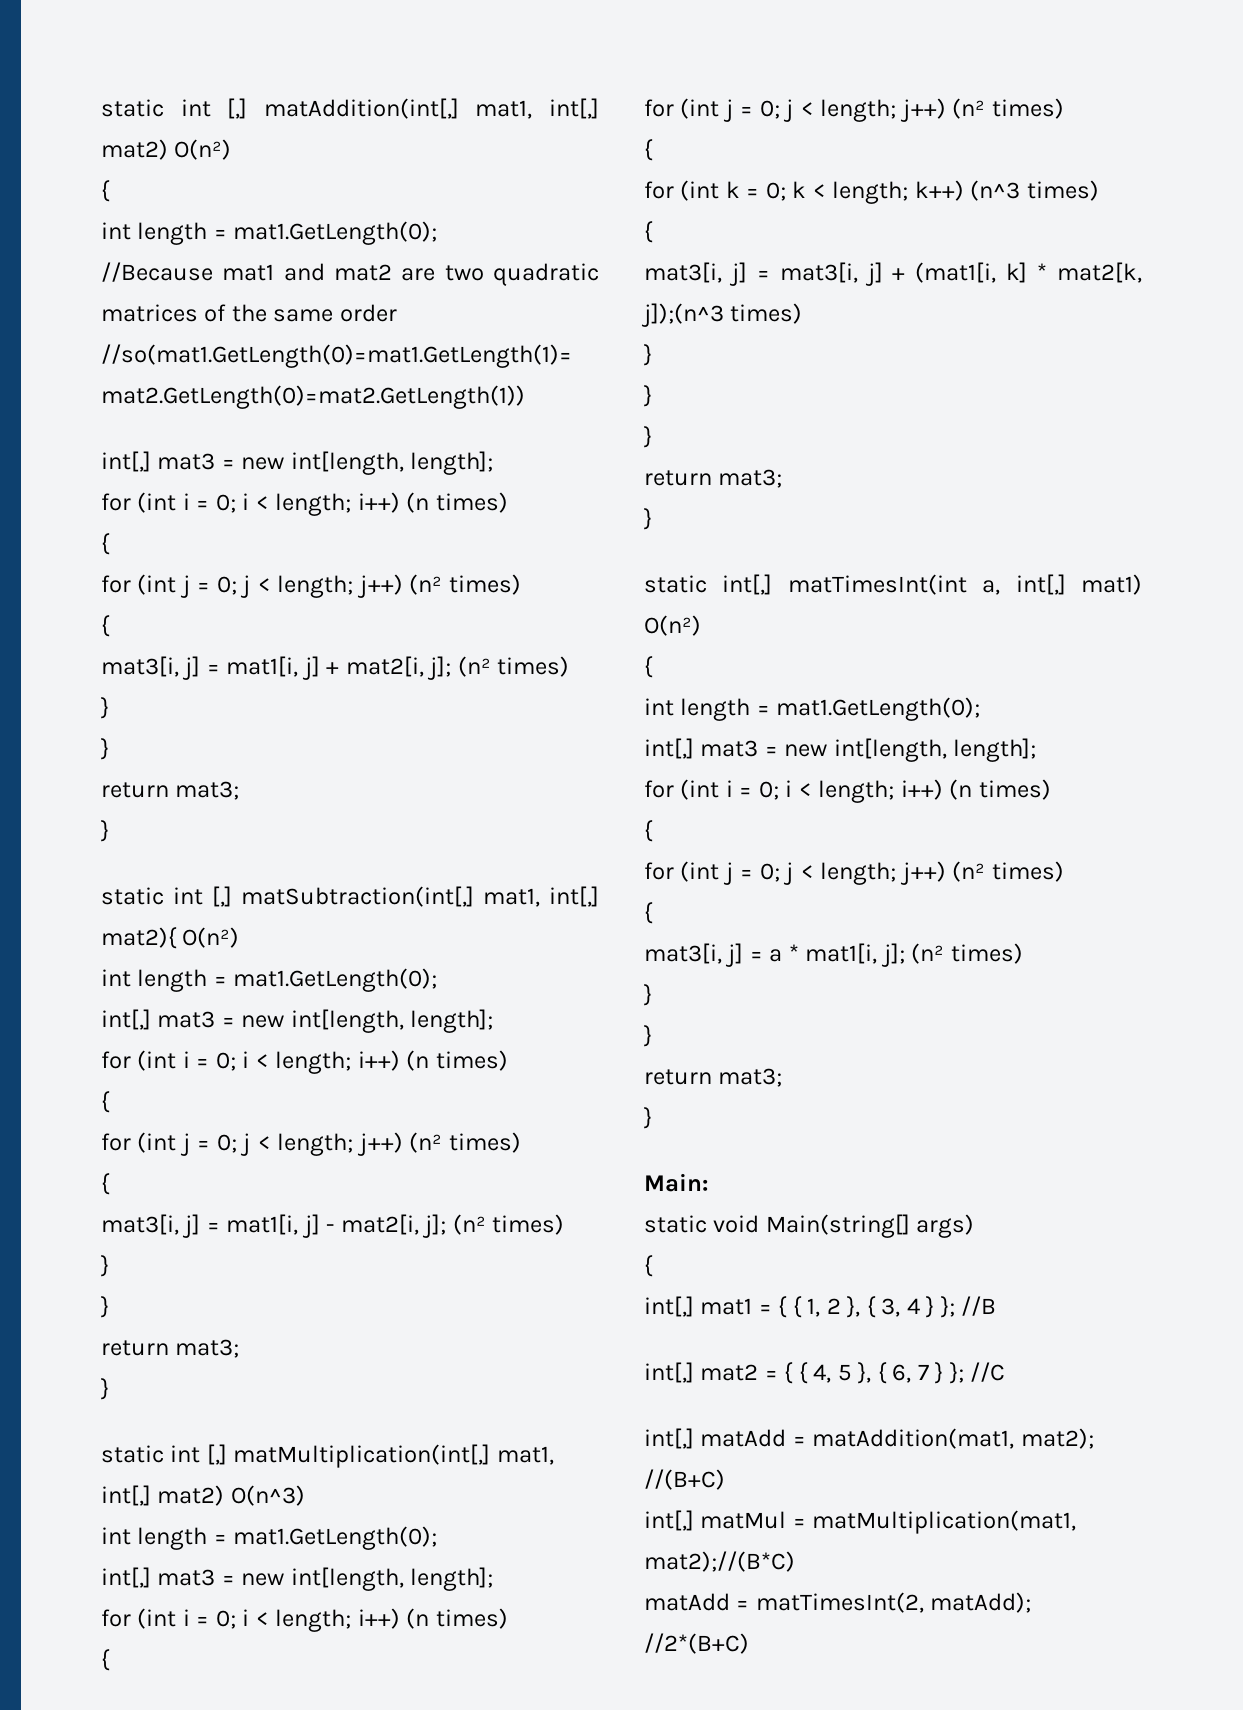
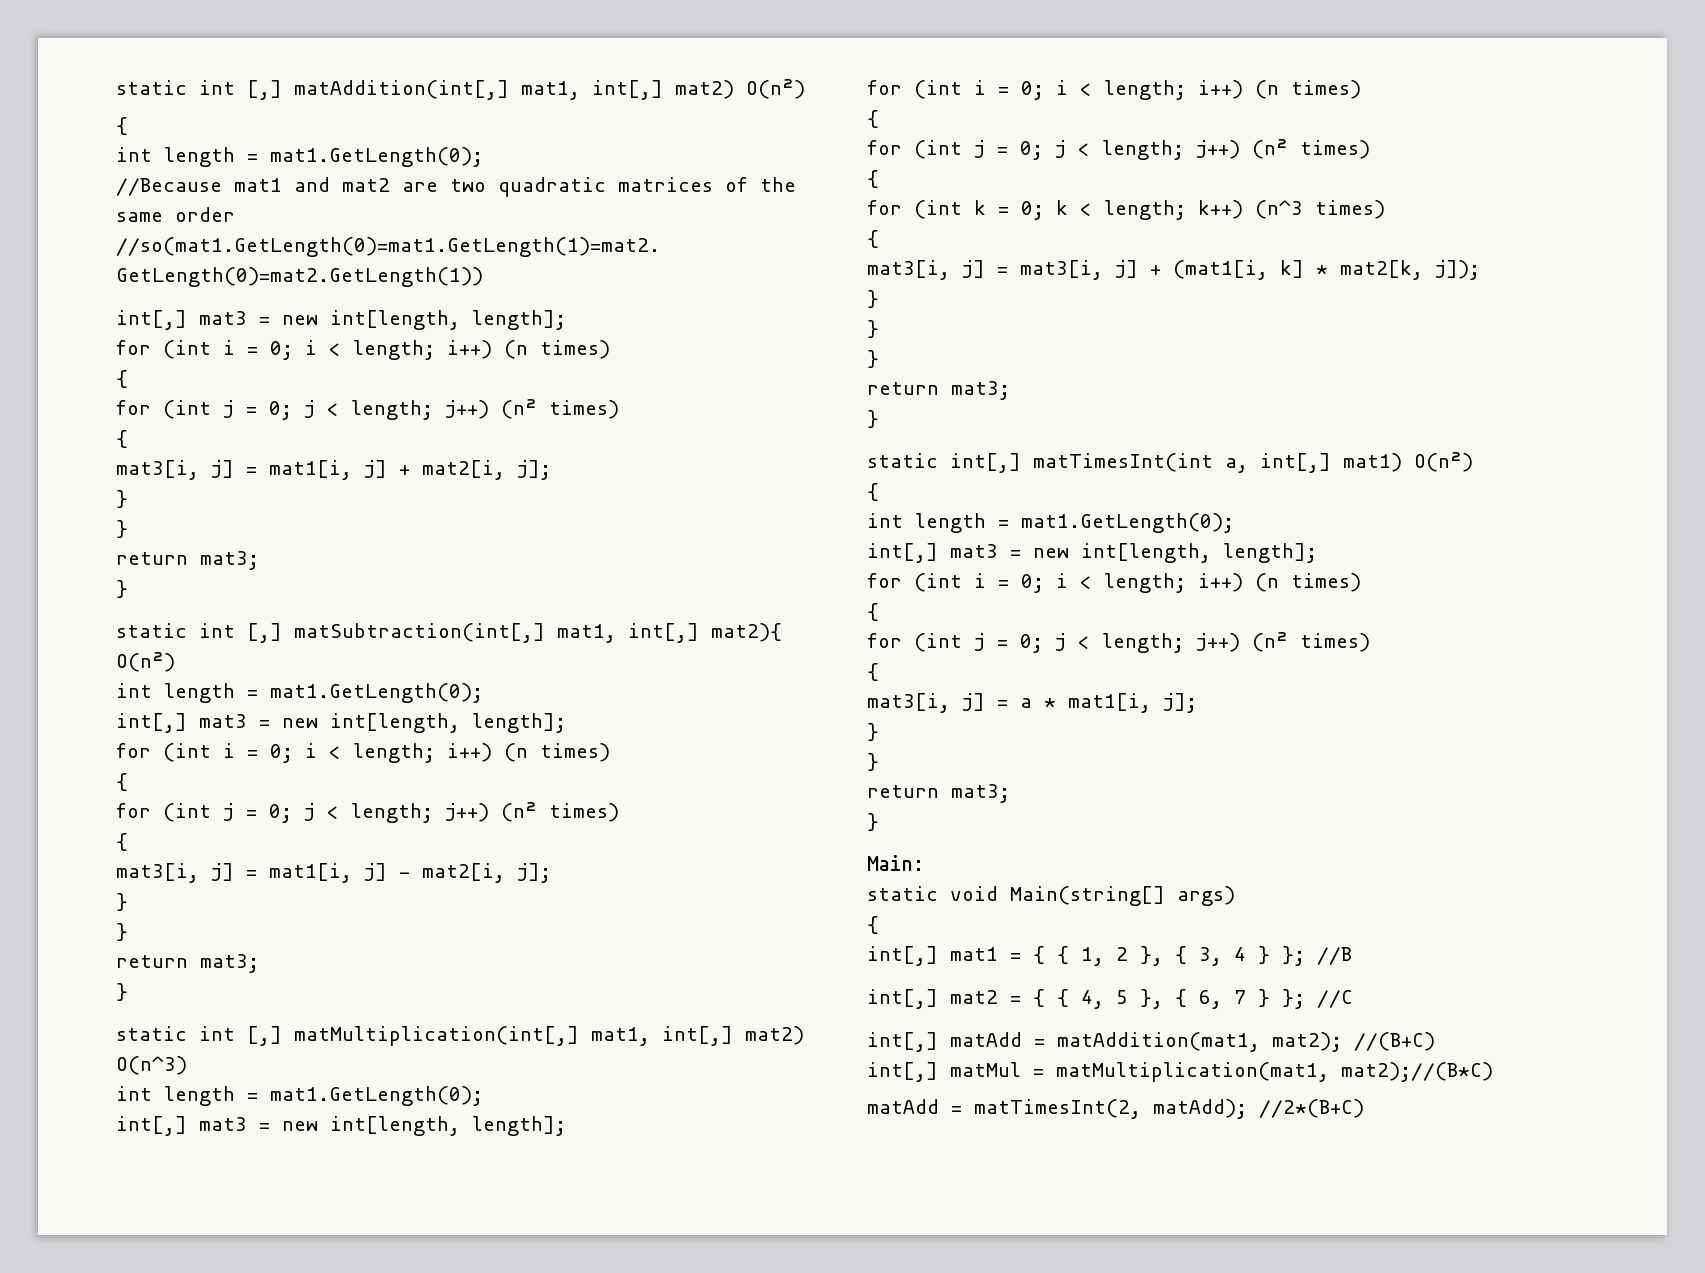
- mat3[i, j] = mat1[i, j] + mat2[i, j]; (n² times)
+ mat3[i, j] = mat1[i, j] + mat2[i, j];
- mat3[i, j] = mat1[i, j] - mat2[i, j]; (n² times)
+ mat3[i, j] = mat1[i, j] - mat2[i, j];
- mat3[i, j] = mat3[i, j] + (mat1[i, k] * mat2[k, j]);(n^3 times)
+ mat3[i, j] = mat3[i, j] + (mat1[i, k] * mat2[k, j]);
- mat3[i, j] = a * mat1[i, j]; (n² times)
+ mat3[i, j] = a * mat1[i, j];

